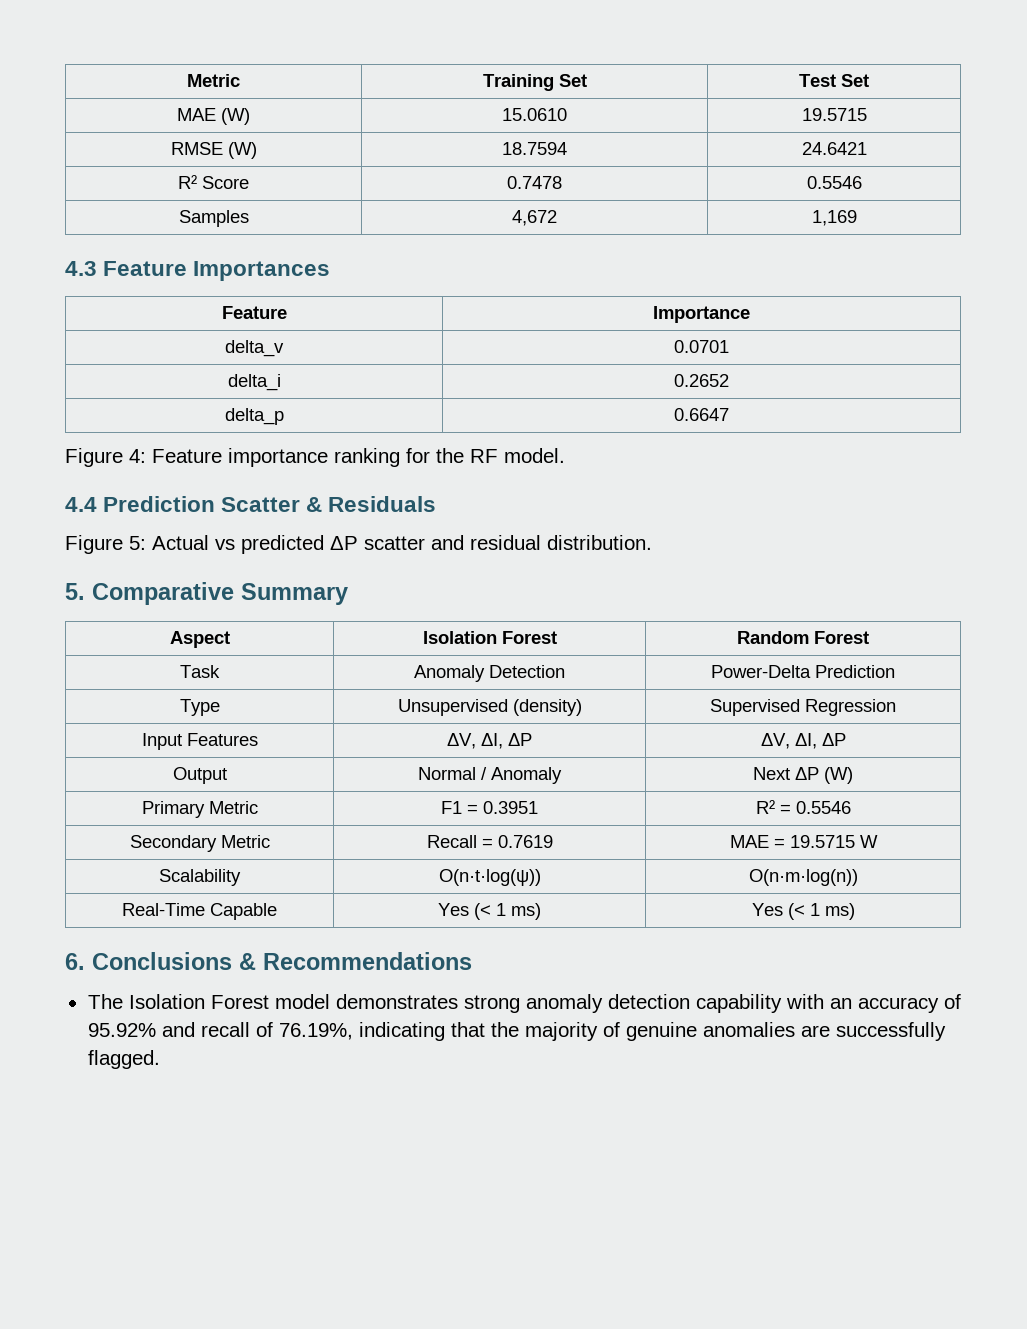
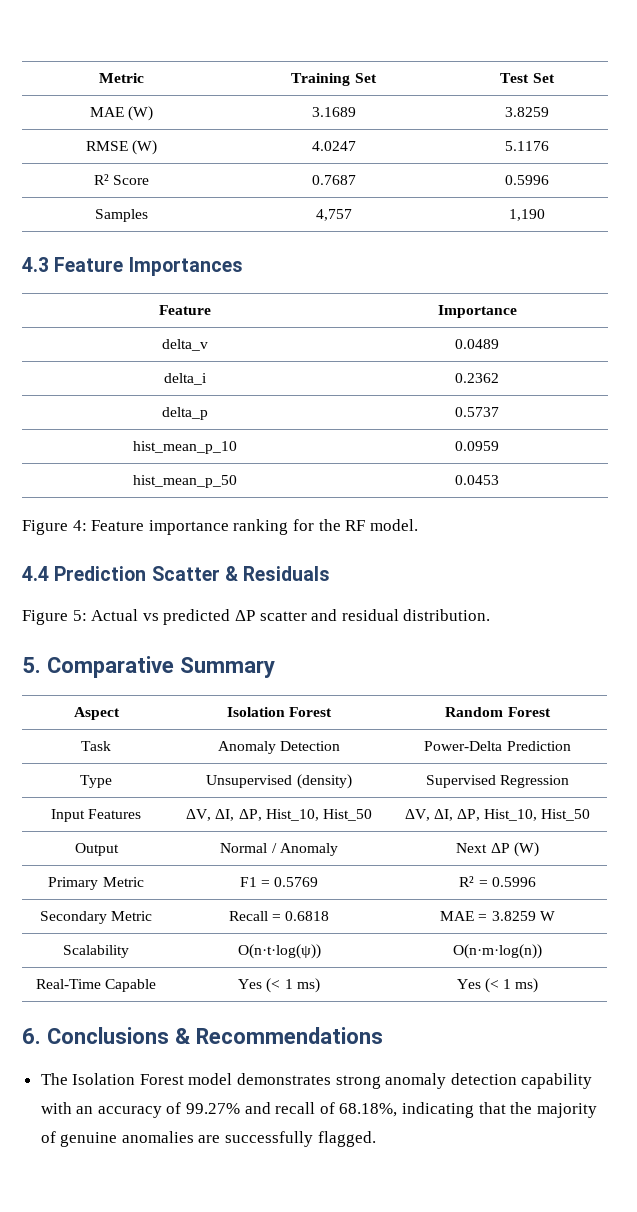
- MAE (W) | 15.0610 | 19.5715
+ MAE (W) | 3.1689 | 3.8259
- RMSE (W) | 18.7594 | 24.6421
+ RMSE (W) | 4.0247 | 5.1176
- R² Score | 0.7478 | 0.5546
+ R² Score | 0.7687 | 0.5996
- Samples | 4,672 | 1,169
+ Samples | 4,757 | 1,190
- delta_v | 0.0701
+ delta_v | 0.0489
- delta_i | 0.2652
+ delta_i | 0.2362
- delta_p | 0.6647
+ delta_p | 0.5737
+ hist_mean_p_10 | 0.0959
+ hist_mean_p_50 | 0.0453
- Input Features | ΔV, ΔI, ΔP | ΔV, ΔI, ΔP
+ Input Features | ΔV, ΔI, ΔP, Hist_10, Hist_50 | ΔV, ΔI, ΔP, Hist_10, Hist_50
- Primary Metric | F1 = 0.3951 | R² = 0.5546
+ Primary Metric | F1 = 0.5769 | R² = 0.5996
- Secondary Metric | Recall = 0.7619 | MAE = 19.5715 W
+ Secondary Metric | Recall = 0.6818 | MAE = 3.8259 W
- The Isolation Forest model demonstrates strong anomaly detection capability with an accuracy of 95.92% and recall of 76.19%, indicating that the majority of genuine anomalies are successfully flagged.
+ The Isolation Forest model demonstrates strong anomaly detection capability with an accuracy of 99.27% and recall of 68.18%, indicating that the majority of genuine anomalies are successfully flagged.

